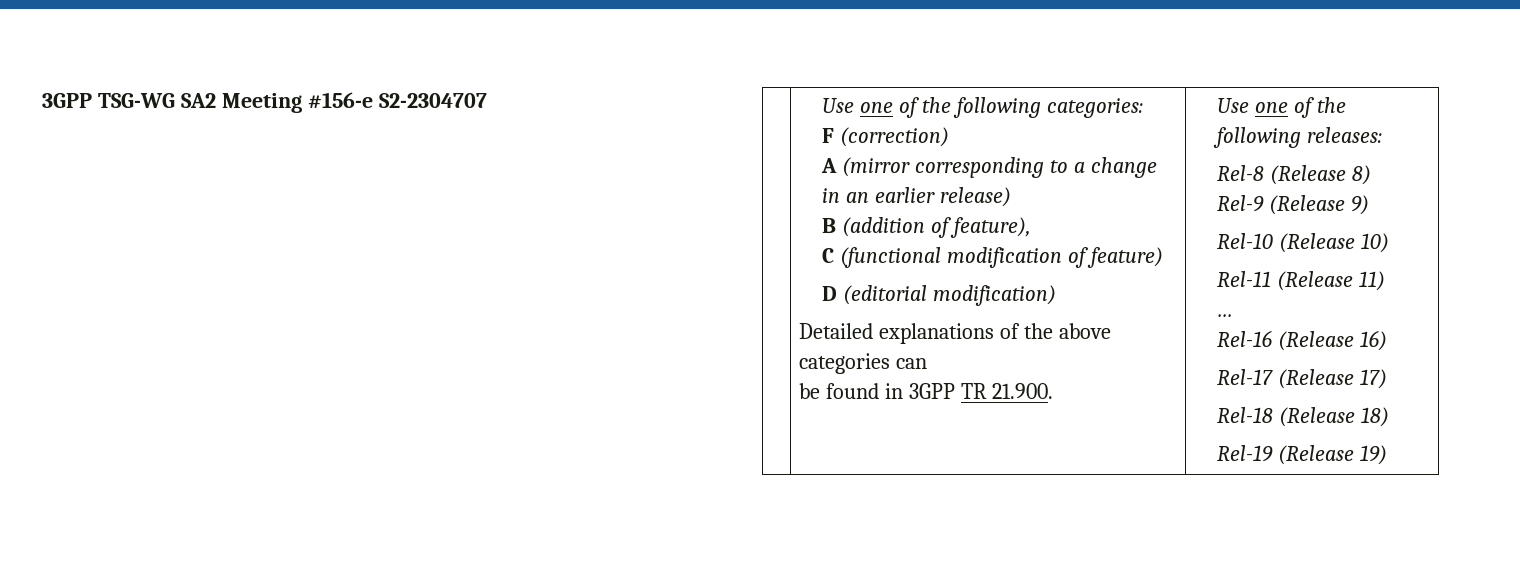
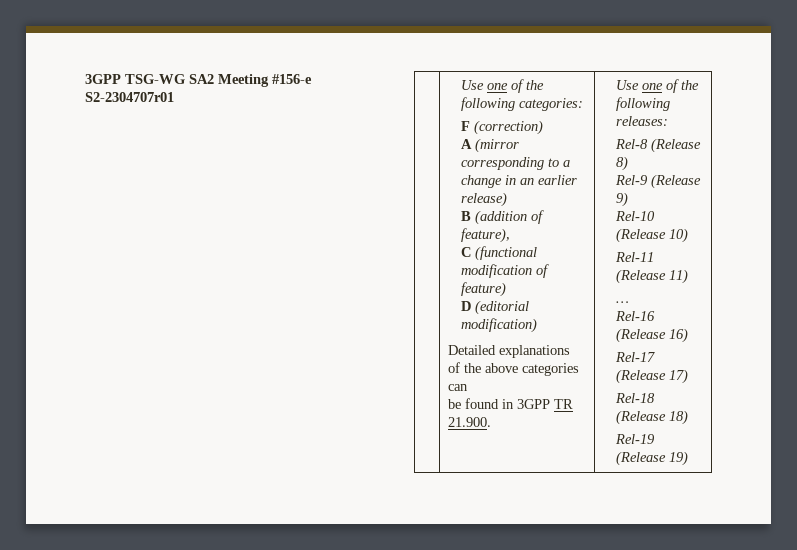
- 3GPP TSG-WG SA2 Meeting #156-e S2-2304707
+ 3GPP TSG-WG SA2 Meeting #156-e S2-2304707r01

